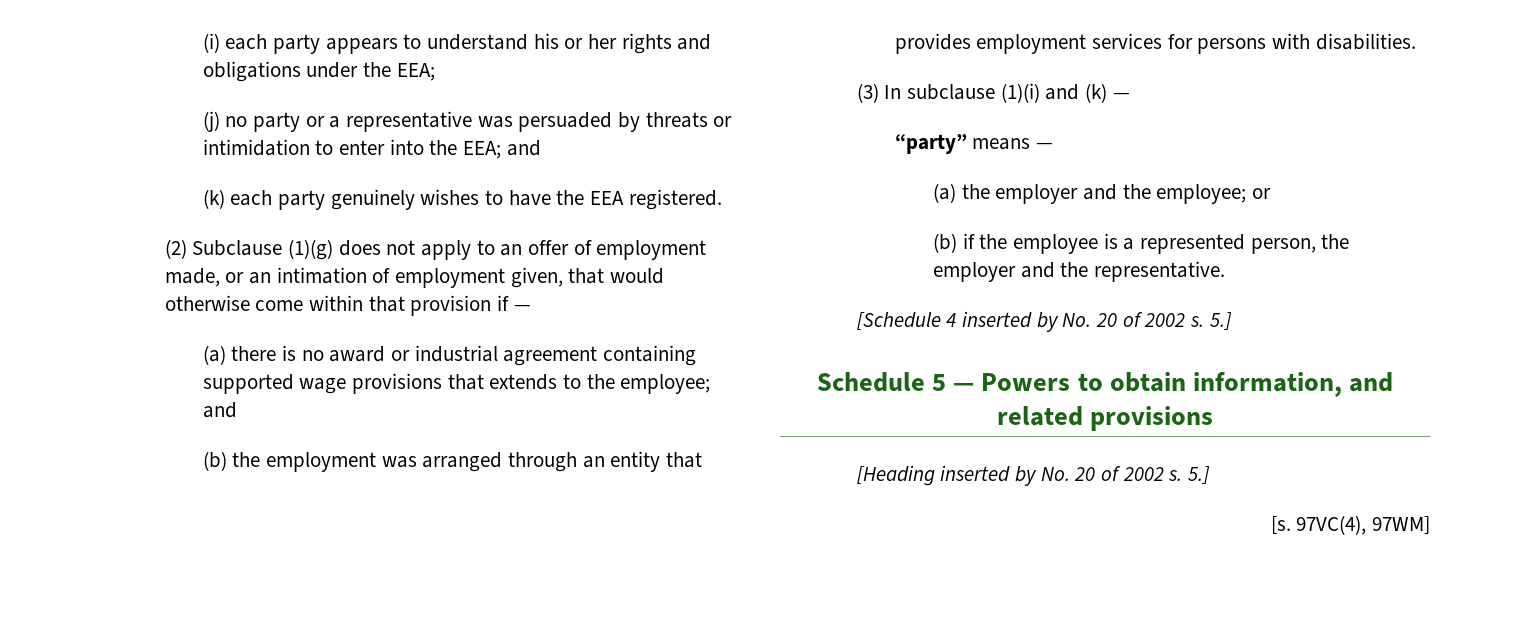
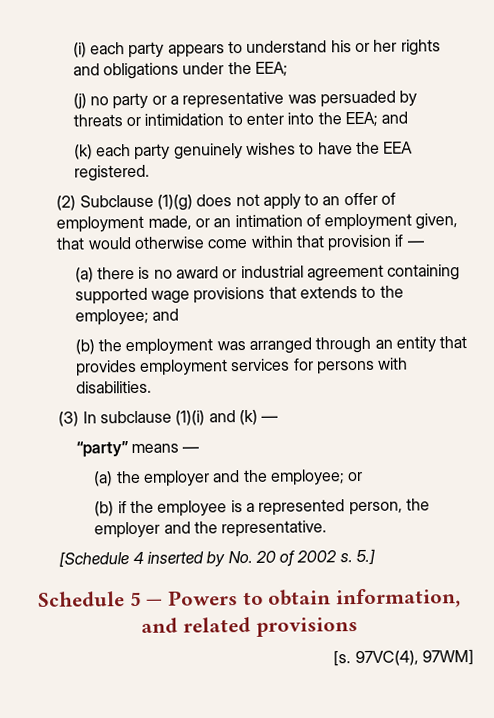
- [Heading inserted by No. 20 of 2002 s. 5.]

